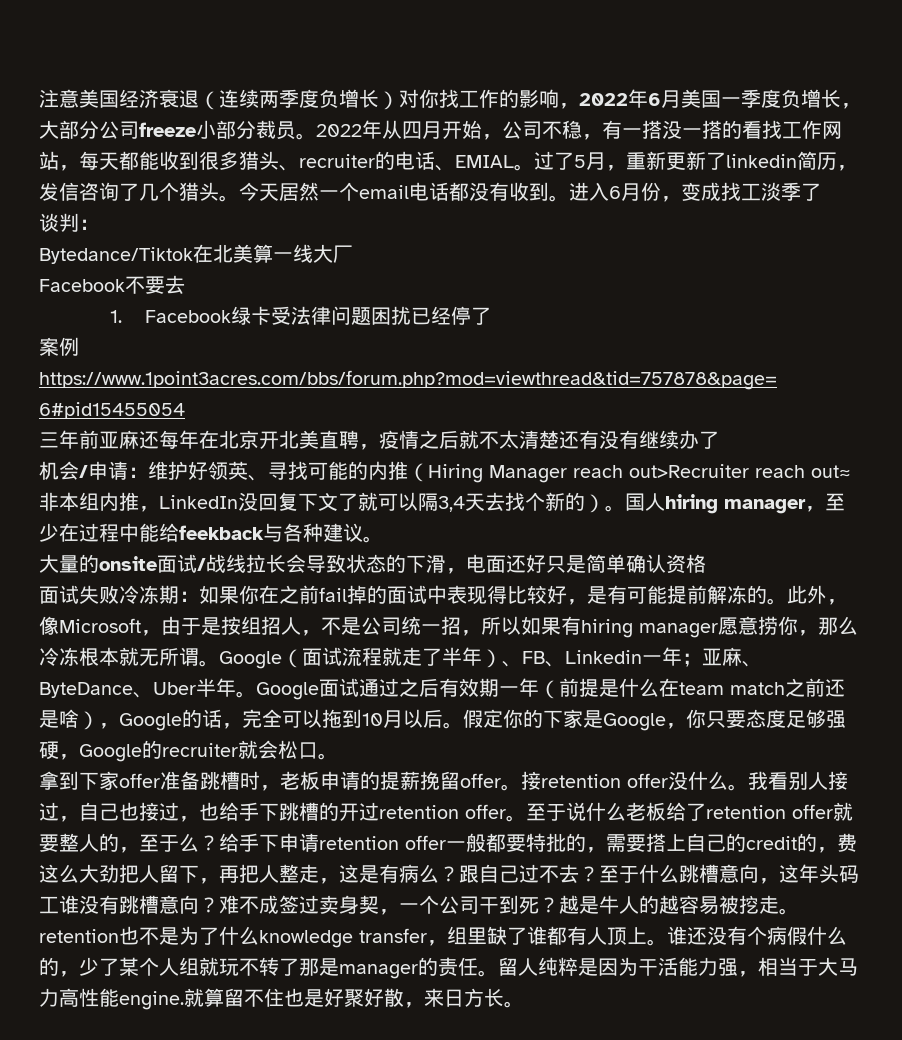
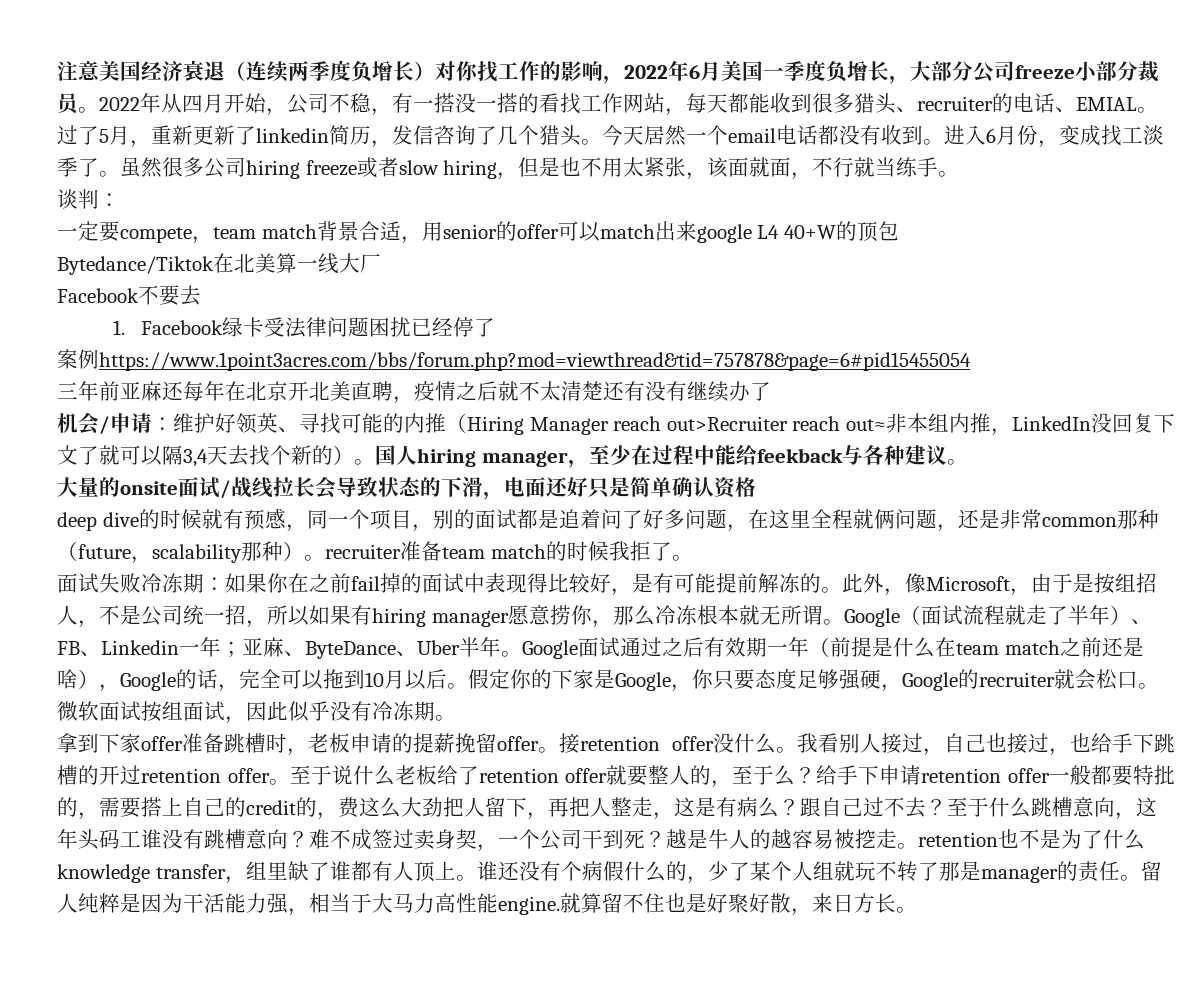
- 进入6月份，变成找工淡季了
+ 进入6月份，变成找工淡季了。虽然很多公司hiring freeze或者slow hiring，但是也不用太紧张，该面就面，不行就当练手。
  谈判：
+ 一定要compete，team match背景合适，用senior的offer可以match出来google L4 40+W的顶包
+ deep dive的时候就有预感，同一个项目，别的面试都是追着问了好多问题，在这里全程就俩问题，还是非常common那种（future，scalability那种）。recruiter准备team match的时候我拒了。
+ 微软面试按组面试，因此似乎没有冷冻期。

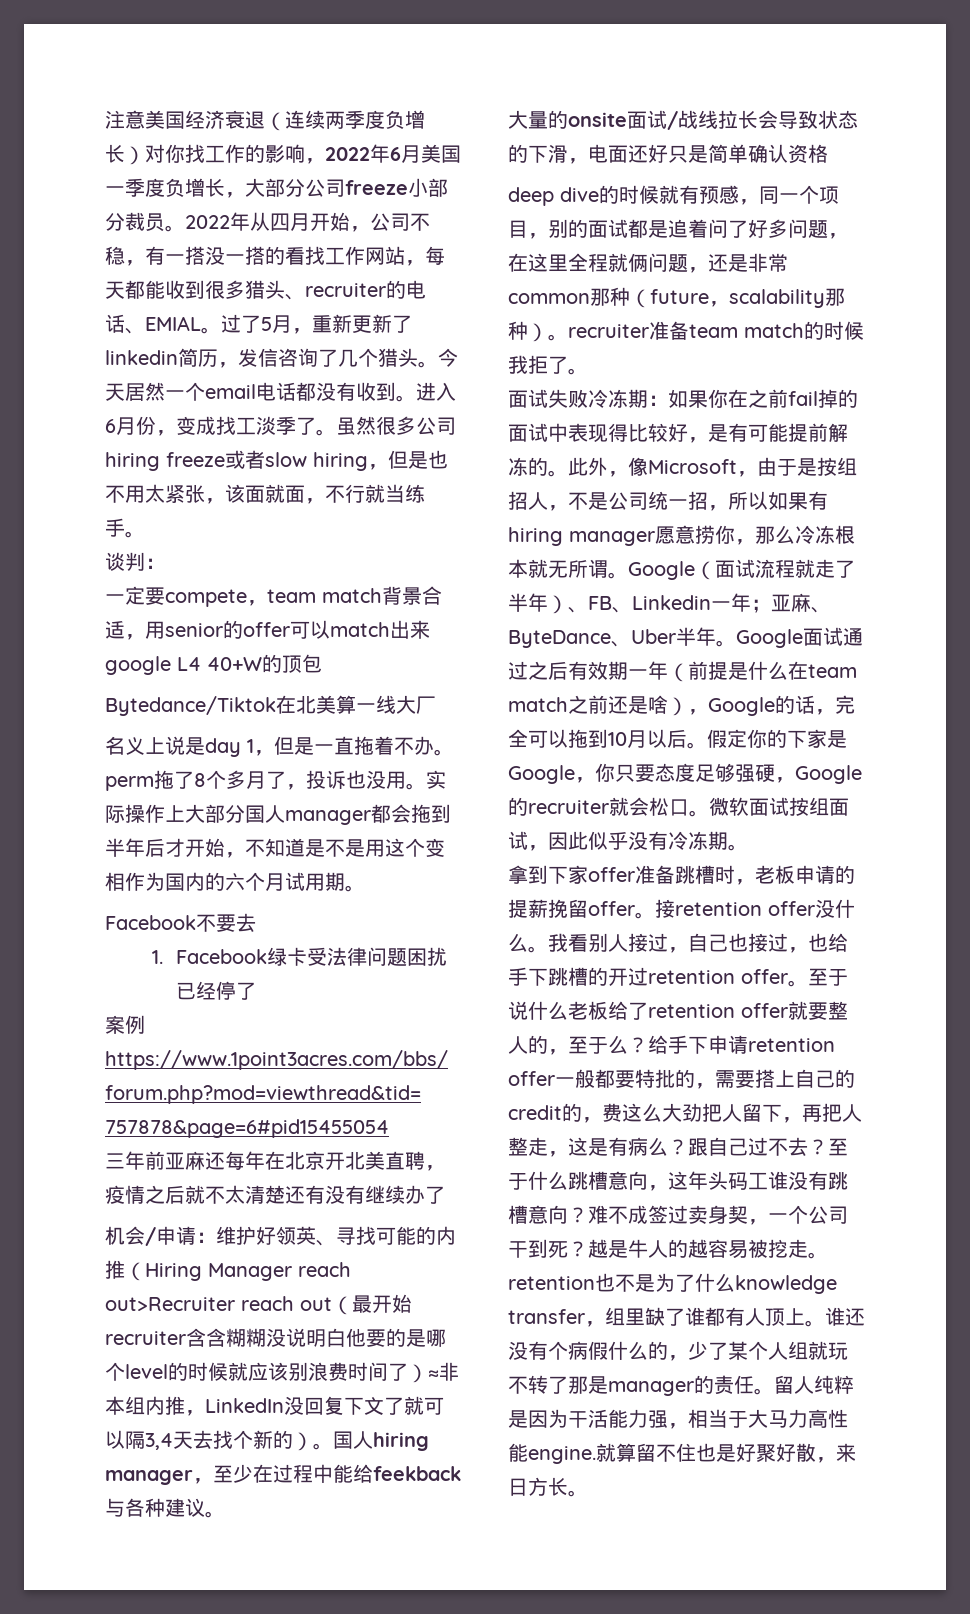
+ 名义上说是day 1，但是一直拖着不办。perm拖了8个多月了，投诉也没用。实际操作上大部分国人manager都会拖到半年后才开始，不知道是不是用这个变相作为国内的六个月试用期。
- 机会/申请：维护好领英、寻找可能的内推（Hiring Manager reach out>Recruiter reach out≈非本组内推，LinkedIn没回复下文了就可以隔3,4天去找个新的）。
+ 机会/申请：维护好领英、寻找可能的内推（Hiring Manager reach out>Recruiter reach out（最开始recruiter含含糊糊没说明白他要的是哪个level的时候就应该别浪费时间了）≈非本组内推，LinkedIn没回复下文了就可以隔3,4天去找个新的）。

